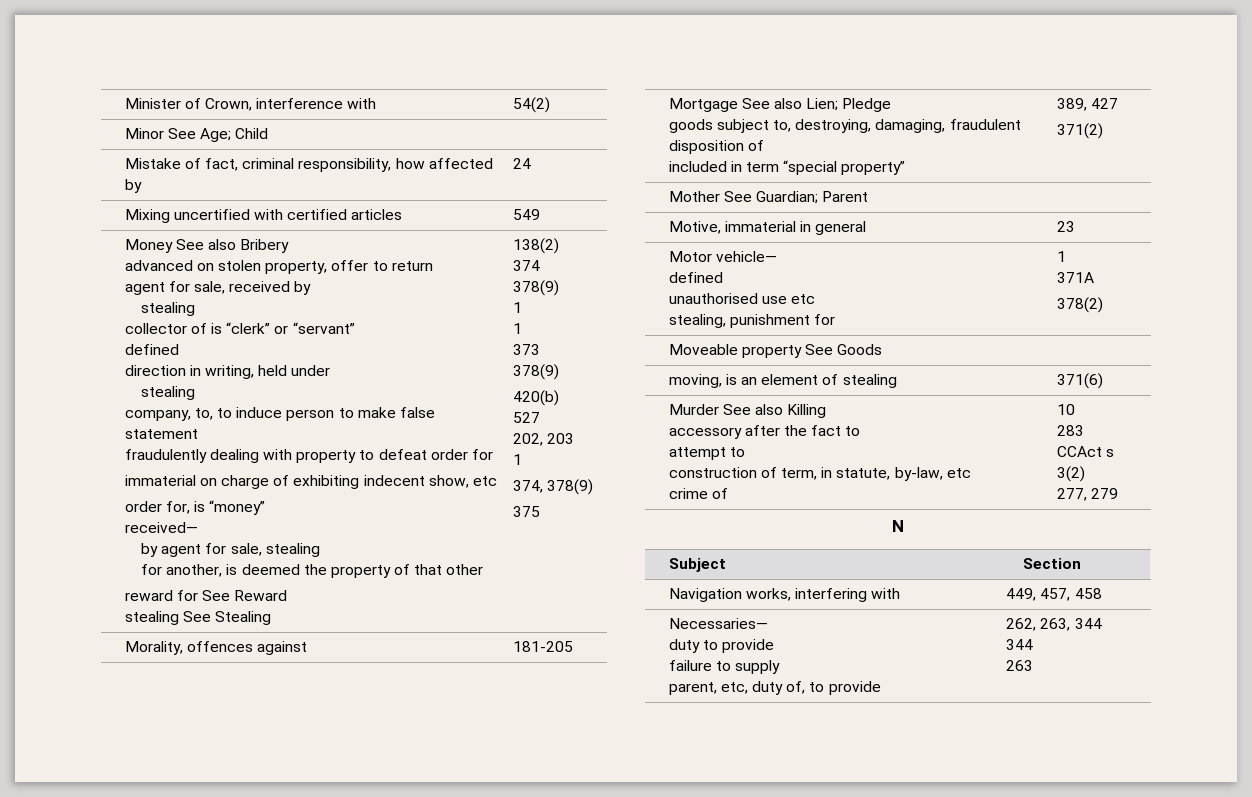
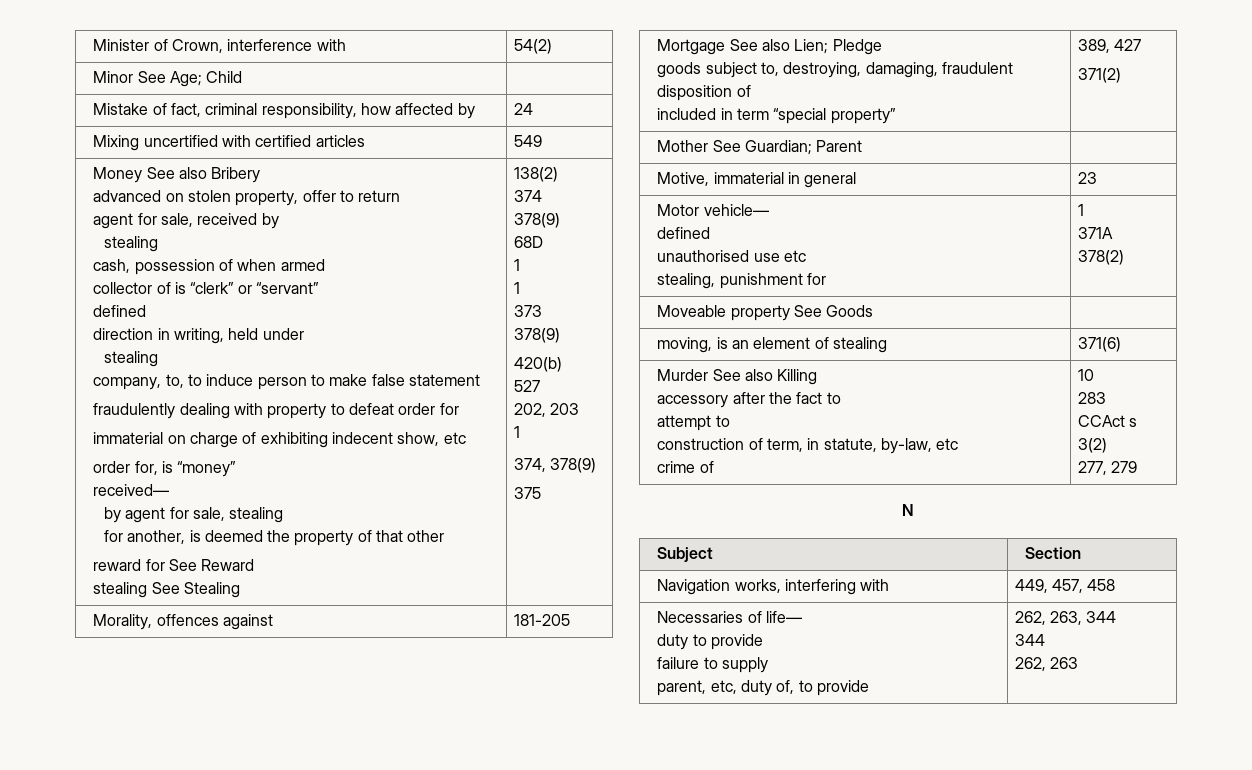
+ cash, possession of when armed
+ 68D
- Necessaries—
+ Necessaries of life—
  duty to provide
  failure to supply
  parent, etc, duty of, to provide | 262, 263, 344
  344
- 263
+ 262, 263

